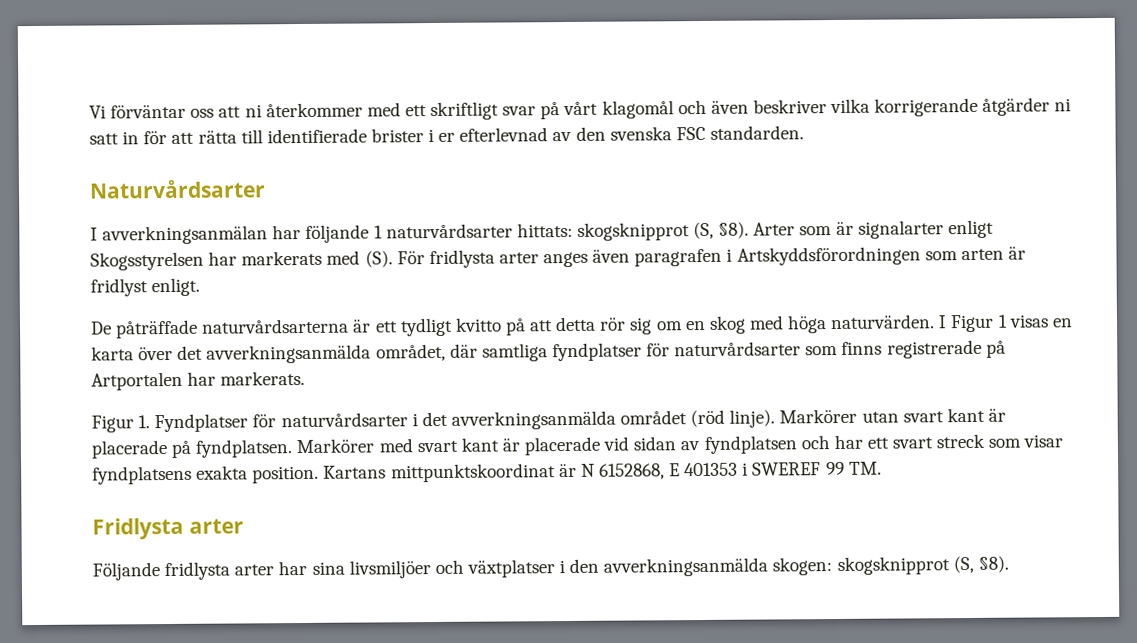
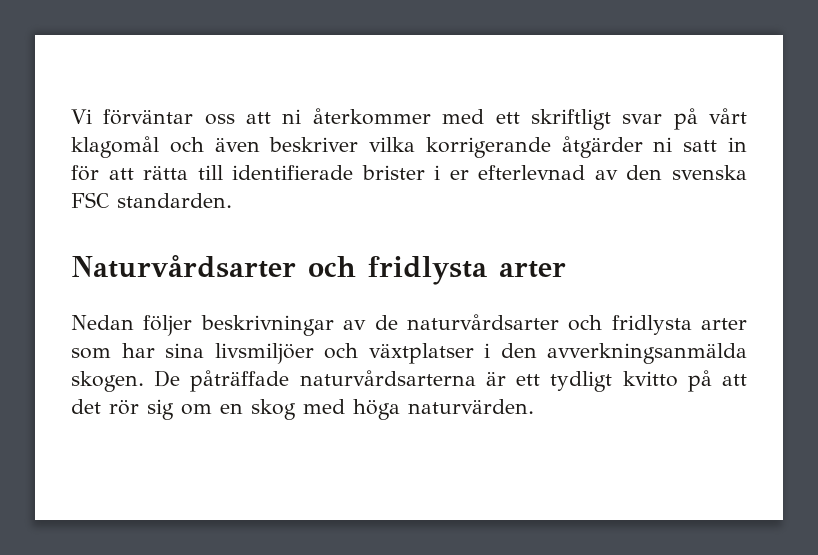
- Naturvårdsarter
- I avverkningsanmälan har följande 1 naturvårdsarter hittats: skogsknipprot (S, §8). Arter som är signalarter enligt Skogsstyrelsen har markerats med (S). För fridlysta arter anges även paragrafen i Artskyddsförordningen som arten är fridlyst enligt.
- De påträffade naturvårdsarterna är ett tydligt kvitto på att detta rör sig om en skog med höga naturvärden. I Figur 1 visas en karta över det avverkningsanmälda området, där samtliga fyndplatser för naturvårdsarter som finns registrerade på Artportalen har markerats.
- Figur 1. Fyndplatser för naturvårdsarter i det avverkningsanmälda området (röd linje). Markörer utan svart kant är placerade på fyndplatsen. Markörer med svart kant är placerade vid sidan av fyndplatsen och har ett svart streck som visar fyndplatsens exakta position. Kartans mittpunktskoordinat är N 6152868, E 401353 i SWEREF 99 TM.
- Fridlysta arter
- Följande fridlysta arter har sina livsmiljöer och växtplatser i den avverkningsanmälda skogen: skogsknipprot (S, §8).
+ Naturvårdsarter och fridlysta arter
+ Nedan följer beskrivningar av de naturvårdsarter och fridlysta arter som har sina livsmiljöer och växtplatser i den avverkningsanmälda skogen. De påträffade naturvårdsarterna är ett tydligt kvitto på att det rör sig om en skog med höga naturvärden.

